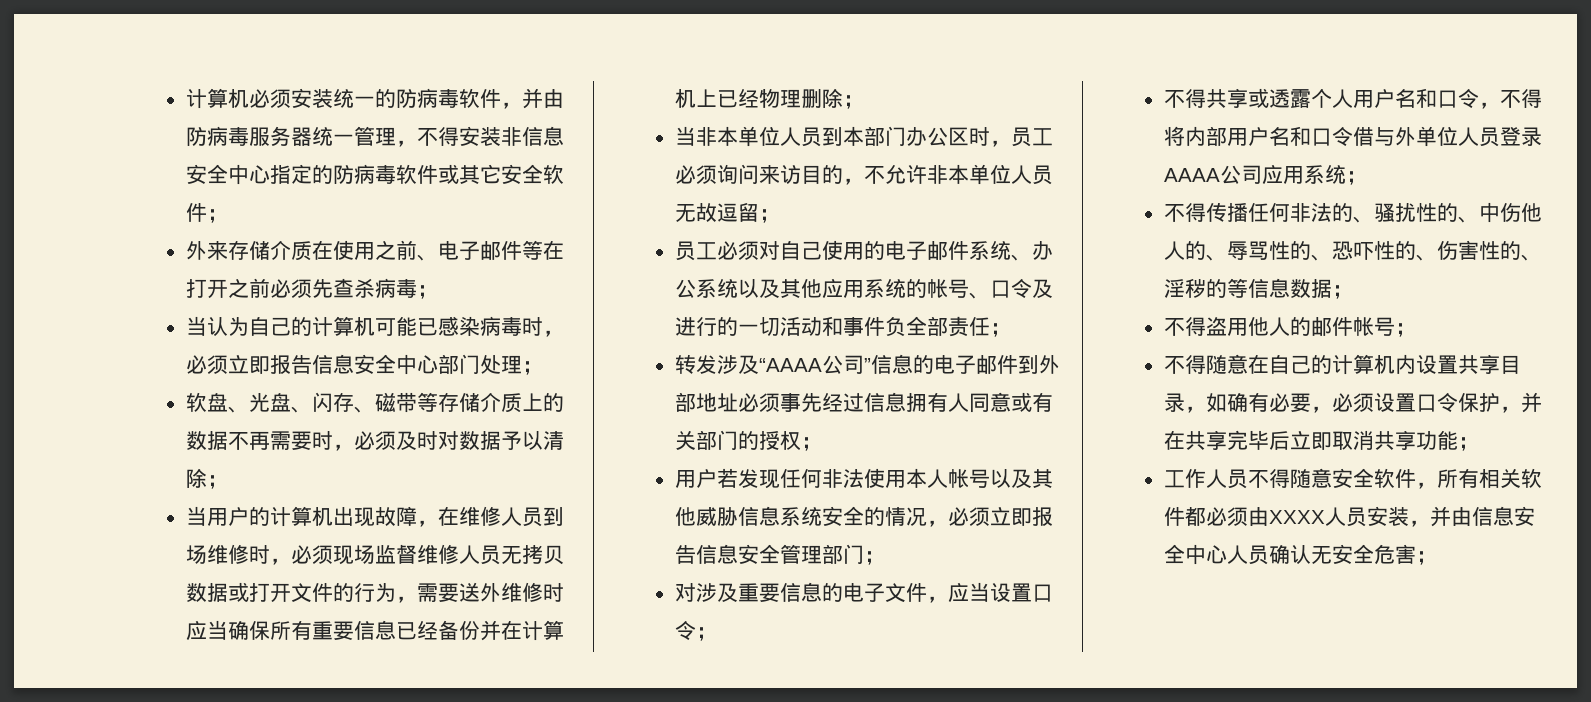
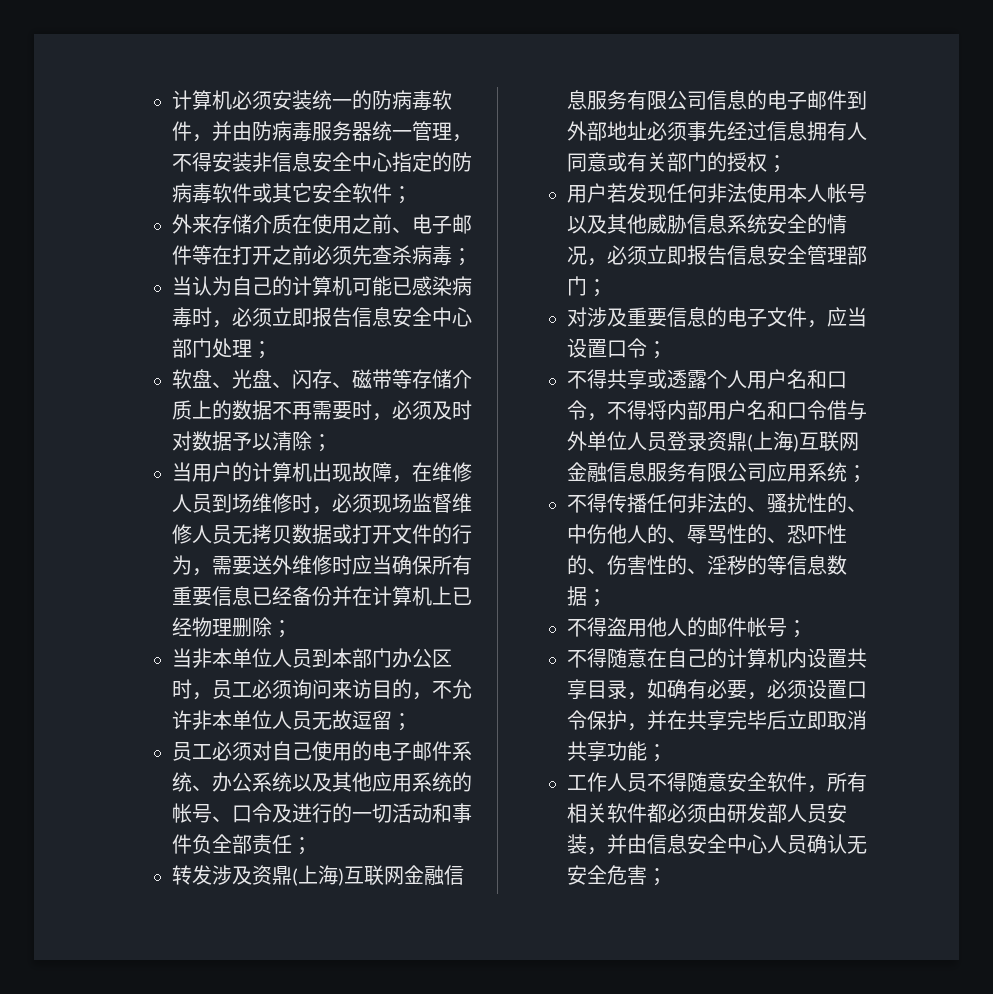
- 转发涉及“AAAA公司”信息的电子邮件到外部地址必须事先经过信息拥有人同意或有关部门的授权；
+ 转发涉及资鼎(上海)互联网金融信息服务有限公司信息的电子邮件到外部地址必须事先经过信息拥有人同意或有关部门的授权；
- 不得共享或透露个人用户名和口令，不得将内部用户名和口令借与外单位人员登录AAAA公司应用系统；
+ 不得共享或透露个人用户名和口令，不得将内部用户名和口令借与外单位人员登录资鼎(上海)互联网金融信息服务有限公司应用系统；
- 工作人员不得随意安全软件，所有相关软件都必须由XXXX人员安装，并由信息安全中心人员确认无安全危害；
+ 工作人员不得随意安全软件，所有相关软件都必须由研发部人员安装，并由信息安全中心人员确认无安全危害；

